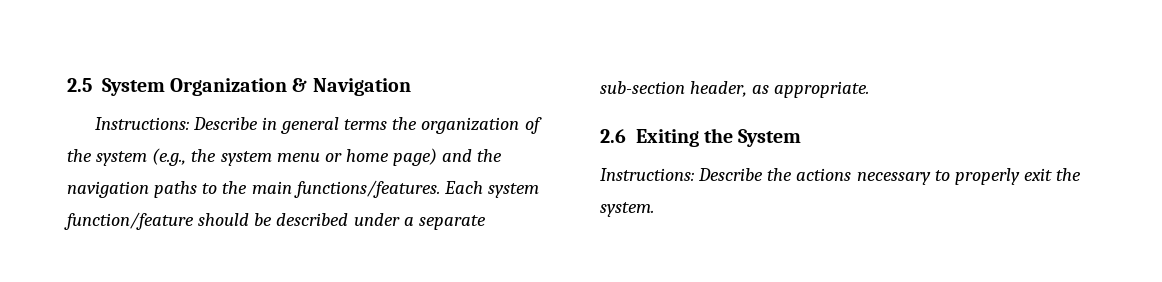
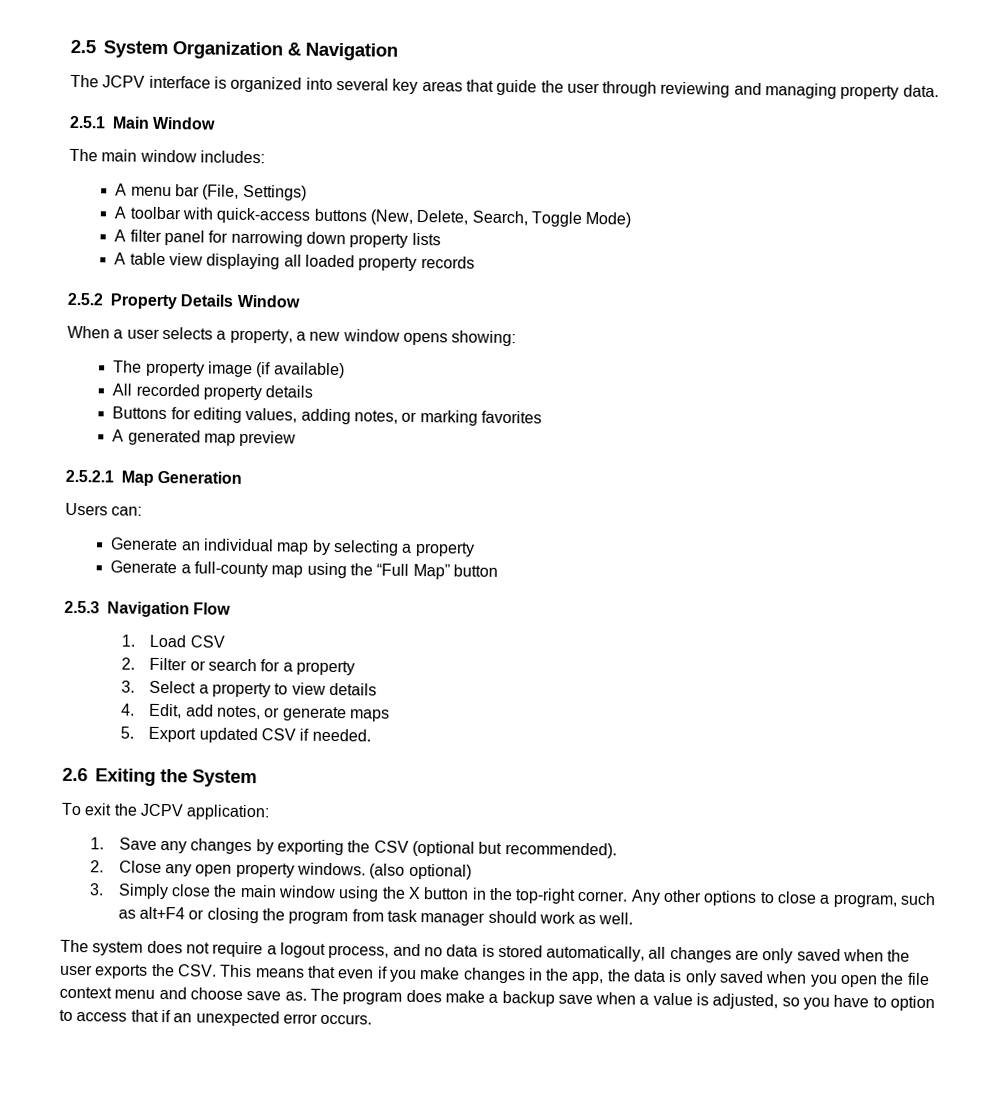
- Instructions: Describe in general terms the organization of the system (e.g., the system menu or home page) and the navigation paths to the main functions/features. Each system function/feature should be described under a separate sub-section header, as appropriate.
+ The JCPV interface is organized into several key areas that guide the user through reviewing and managing property data.
+ 2.5.1 Main Window
+ The main window includes:
+ A menu bar (File, Settings)
+ A toolbar with quick‑access buttons (New, Delete, Search, Toggle Mode)
+ A filter panel for narrowing down property lists
+ A table view displaying all loaded property records
+ 2.5.2 Property Details Window
+ When a user selects a property, a new window opens showing:
+ The property image (if available)
+ All recorded property details
+ Buttons for editing values, adding notes, or marking favorites
+ A generated map preview
+ 2.5.2.1 Map Generation
+ Users can:
+ Generate an individual map by selecting a property
+ Generate a full‑county map using the “Full Map” button
+ 2.5.3 Navigation Flow
+ 1. Load CSV
+ 2. Filter or search for a property
+ 3. Select a property to view details
+ 4. Edit, add notes, or generate maps
+ 5. Export updated CSV if needed.
  2.6 Exiting the System
- Instructions: Describe the actions necessary to properly exit the system.
+ To exit the JCPV application:
+ 1. Save any changes by exporting the CSV (optional but recommended).
+ 2. Close any open property windows. (also optional)
+ 3. Simply close the main window using the X button in the top‑right corner. Any other options to close a program, such as alt+F4 or closing the program from task manager should work as well.
+ The system does not require a logout process, and no data is stored automatically, all changes are only saved when the user exports the CSV. This means that even if you make changes in the app, the data is only saved when you open the file context menu and choose save as. The program does make a backup save when a value is adjusted, so you have to option to access that if an unexpected error occurs.

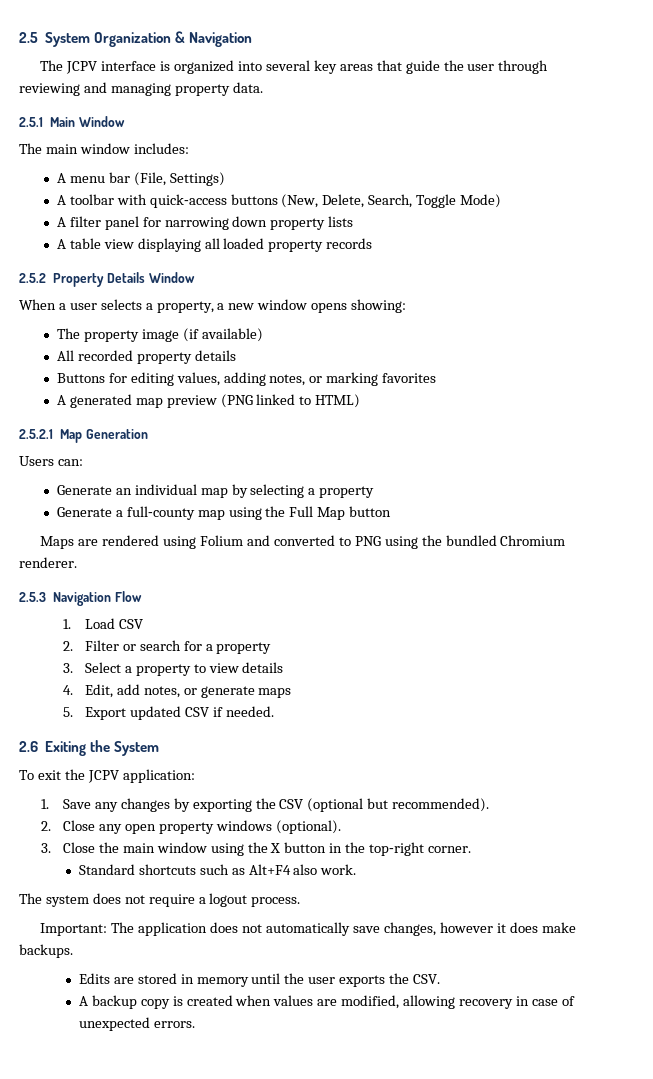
- A generated map preview
+ A generated map preview (PNG linked to HTML)
- Generate a full‑county map using the “Full Map” button
+ Generate a full‑county map using the Full Map button
+ Maps are rendered using Folium and converted to PNG using the bundled Chromium renderer.
- 2. Close any open property windows. (also optional)
- 3. Simply close the main window using the X button in the top‑right corner. Any other options to close a program, such as alt+F4 or closing the program from task manager should work as well.
+ 2. Close any open property windows (optional).
+ 3. Close the main window using the X button in the top‑right corner.
+ Standard shortcuts such as Alt+F4 also work.
- The system does not require a logout process, and no data is stored automatically, all changes are only saved when the user exports the CSV. This means that even if you make changes in the app, the data is only saved when you open the file context menu and choose save as. The program does make a backup save when a value is adjusted, so you have to option to access that if an unexpected error occurs.
+ The system does not require a logout process.
+ Important: The application does not automatically save changes, however it does make backups.
+ Edits are stored in memory until the user exports the CSV.
+ A backup copy is created when values are modified, allowing recovery in case of unexpected errors.

